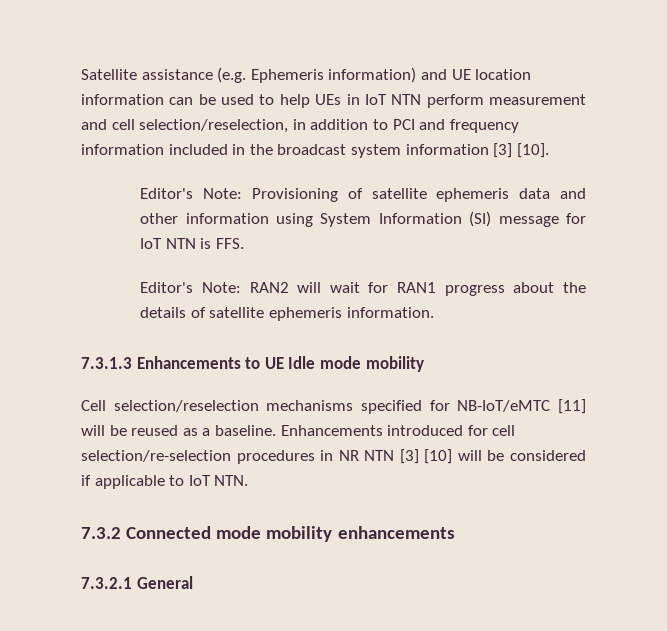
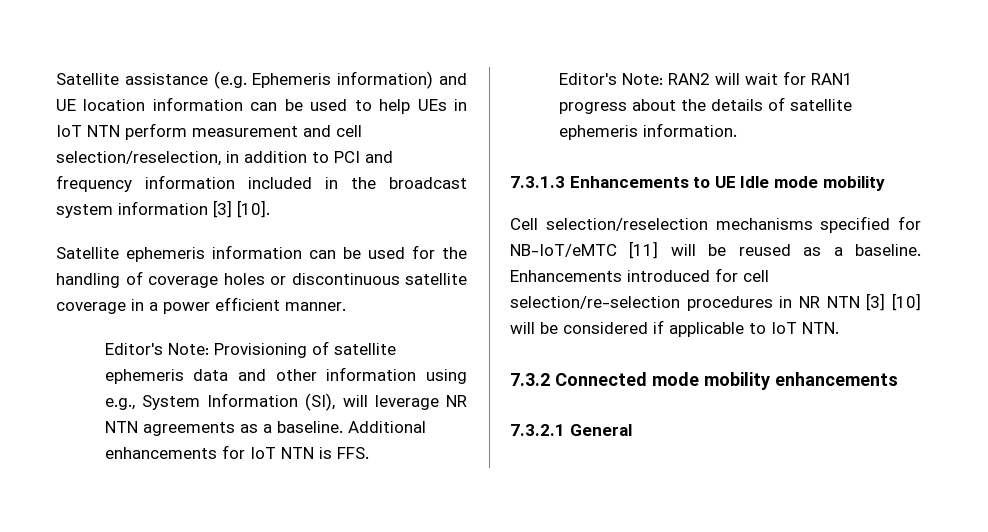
+ Satellite ephemeris information can be used for the handling of coverage holes or discontinuous satellite coverage in a power efficient manner.
- Editor's Note: Provisioning of satellite ephemeris data and other information using System Information (SI) message for IoT NTN is FFS.
+ Editor's Note: Provisioning of satellite ephemeris data and other information using e.g., System Information (SI), will leverage NR NTN agreements as a baseline. Additional enhancements for IoT NTN is FFS.

